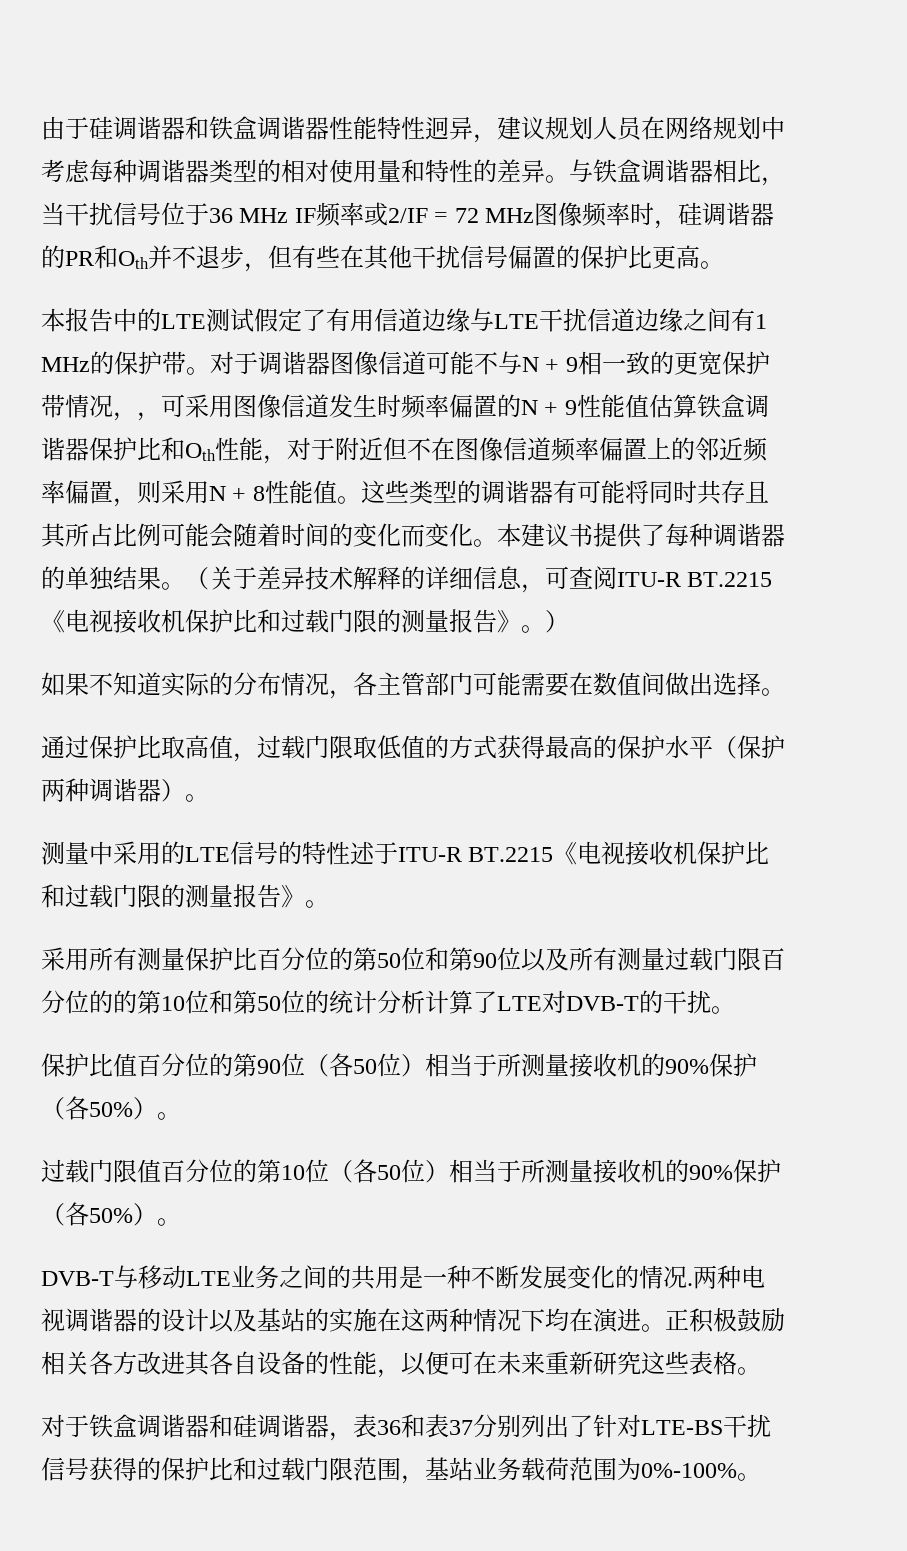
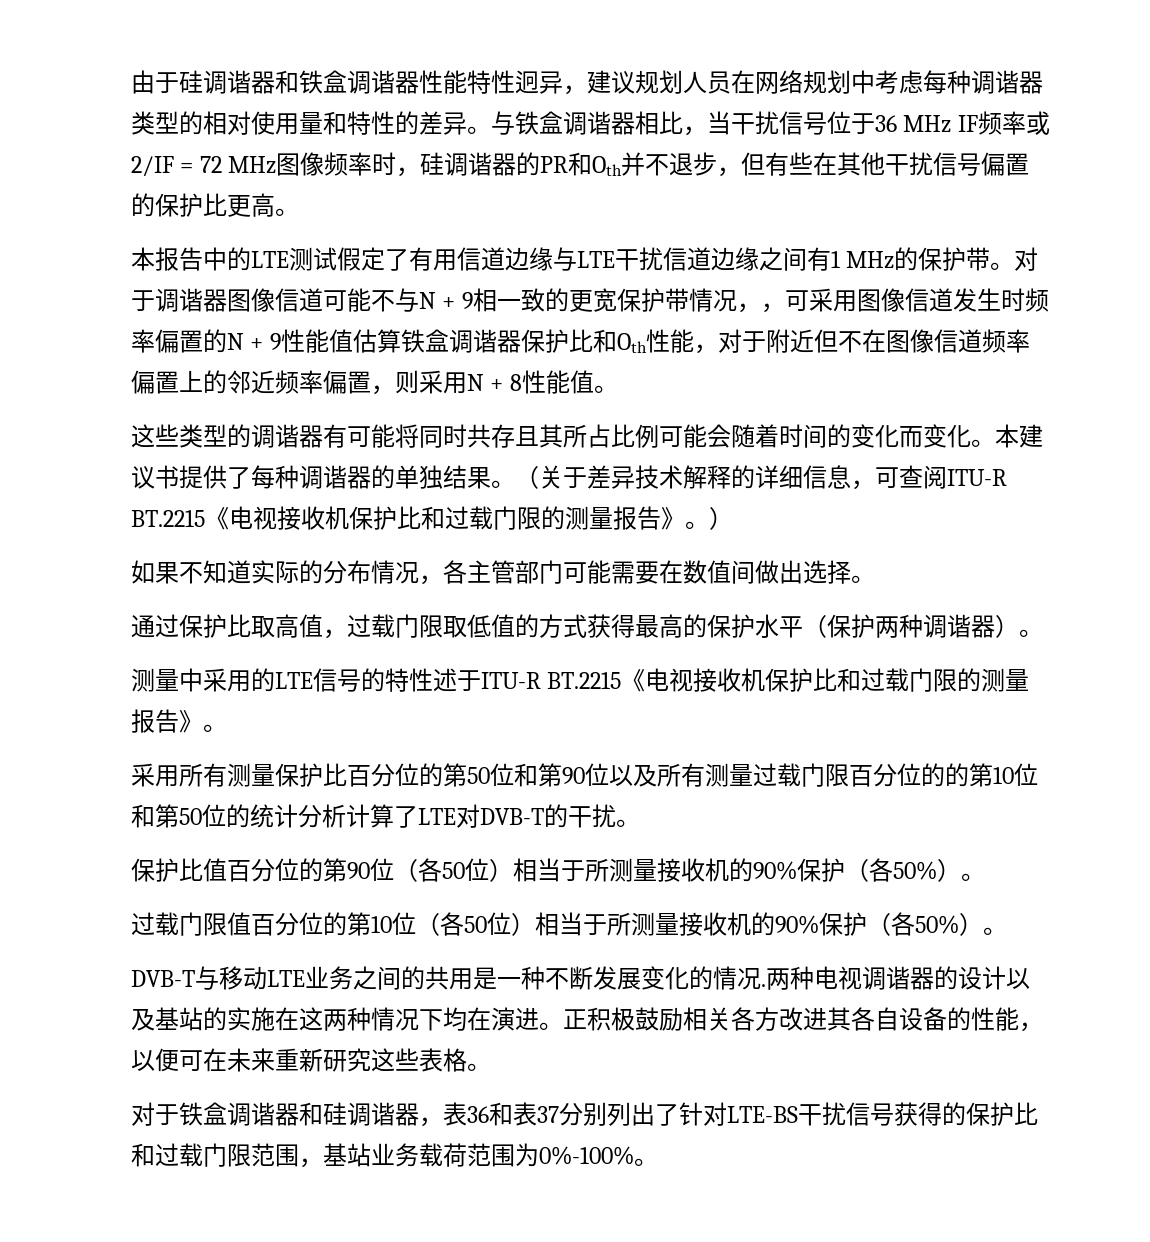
- 对于调谐器图像信道可能不与N + 9相一致的更宽保护带情况，，可采用图像信道发生时频率偏置的N + 9性能值估算铁盒调谐器保护比和Oth性能，对于附近但不在图像信道频率偏置上的邻近频率偏置，则采用N + 8性能值。这些类型的调谐器有可能将同时共存且其所占比例可能会随着时间的变化而变化。
+ 对于调谐器图像信道可能不与N + 9相一致的更宽保护带情况，，可采用图像信道发生时频率偏置的N + 9性能值估算铁盒调谐器保护比和Oth性能，对于附近但不在图像信道频率偏置上的邻近频率偏置，则采用N + 8性能值。
+ 这些类型的调谐器有可能将同时共存且其所占比例可能会随着时间的变化而变化。

